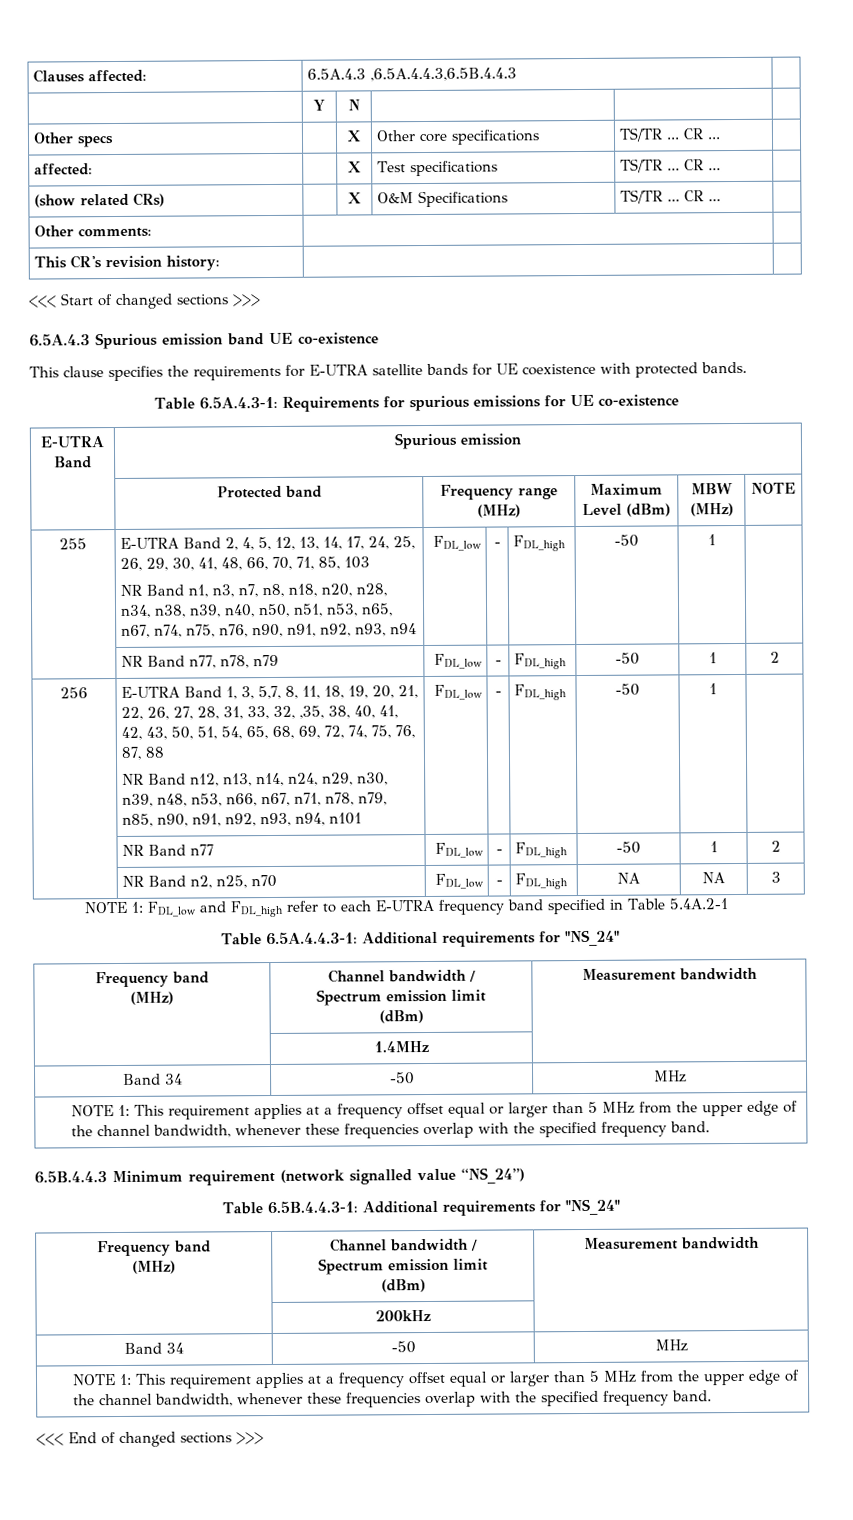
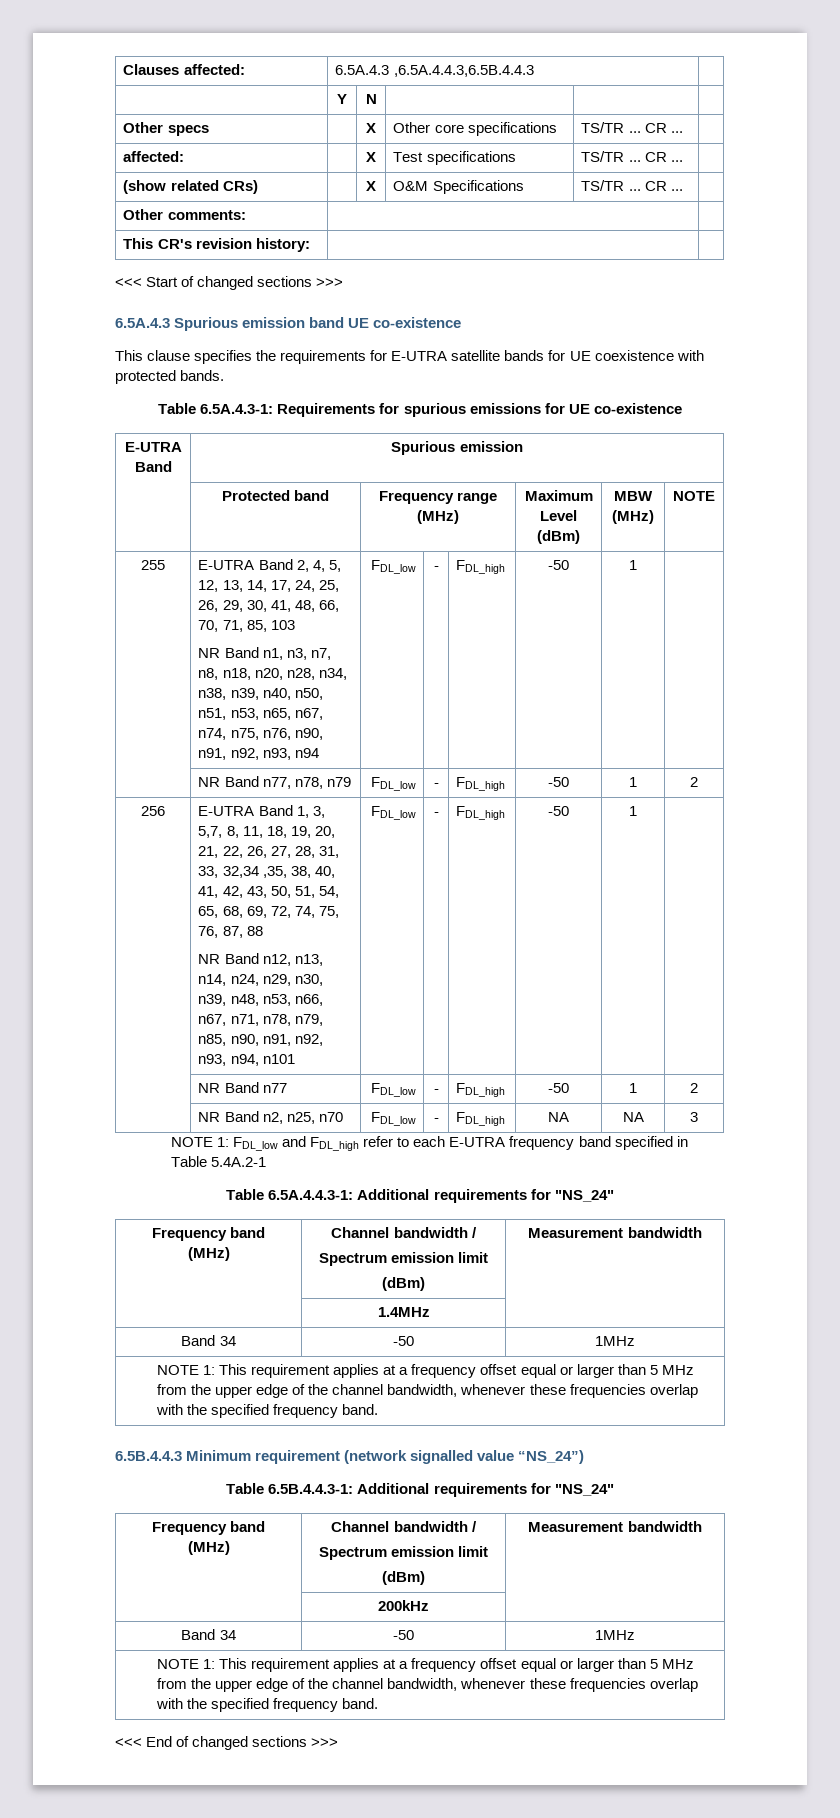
- E-UTRA Band 1, 3, 5,7, 8, 11, 18, 19, 20, 21, 22, 26, 27, 28, 31, 33, 32, ,35, 38, 40, 41, 42, 43, 50, 51, 54, 65, 68, 69, 72, 74, 75, 76, 87, 88
+ E-UTRA Band 1, 3, 5,7, 8, 11, 18, 19, 20, 21, 22, 26, 27, 28, 31, 33, 32,34 ,35, 38, 40, 41, 42, 43, 50, 51, 54, 65, 68, 69, 72, 74, 75, 76, 87, 88
  | 1.4MHz |
- Band 34 | -50 | MHz
+ Band 34 | -50 | 1MHz
  | 200kHz |
- Band 34 | -50 | MHz
+ Band 34 | -50 | 1MHz

